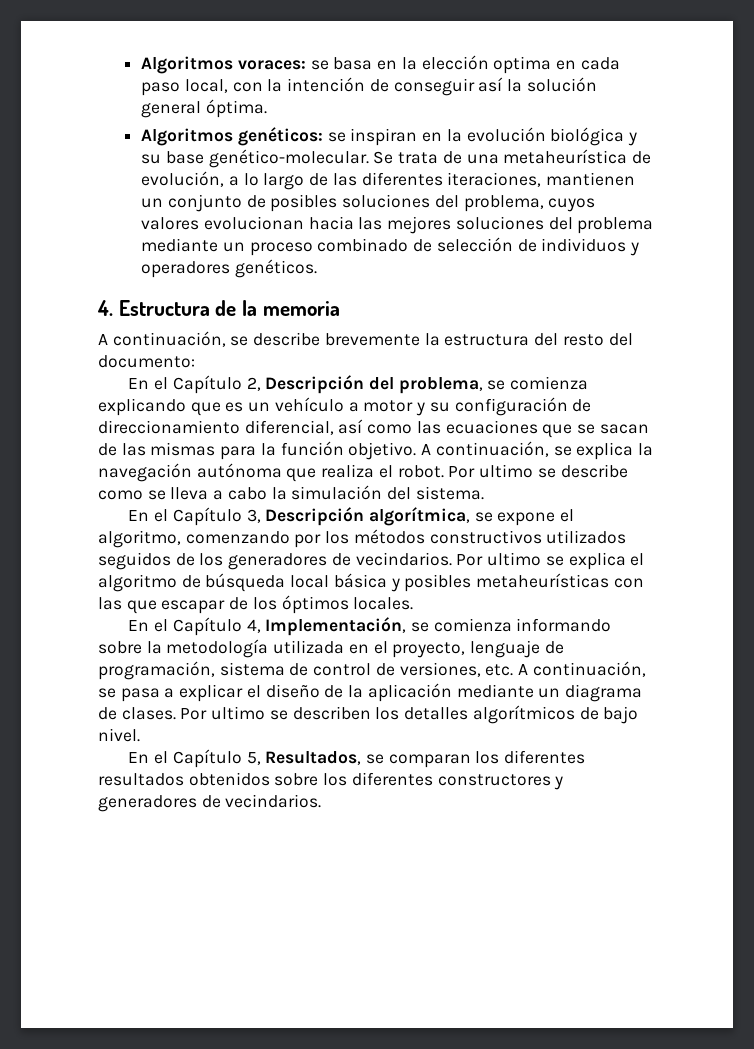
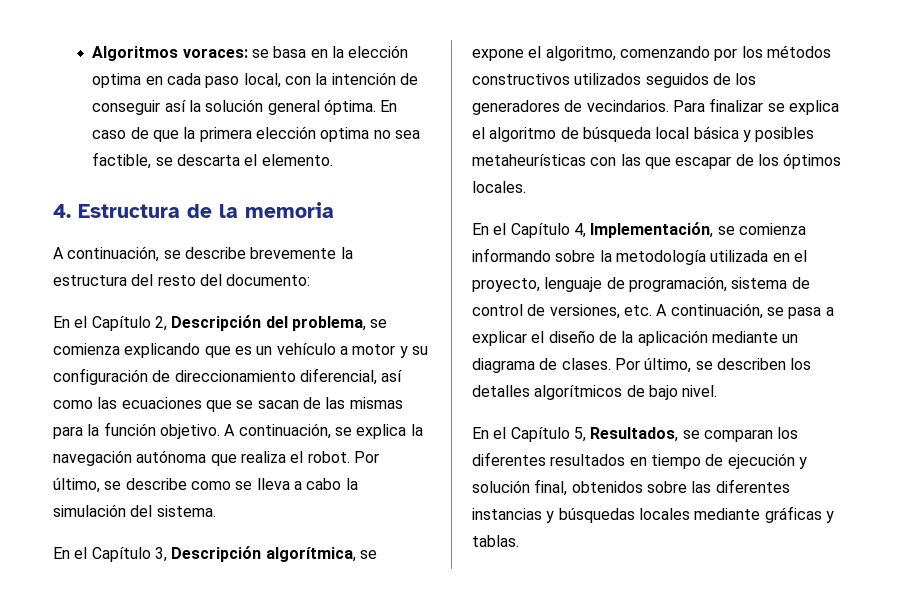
- Algoritmos voraces: se basa en la elección optima en cada paso local, con la intención de conseguir así la solución general óptima.
- Algoritmos genéticos: se inspiran en la evolución biológica y su base genético-molecular. Se trata de una metaheurística de evolución, a lo largo de las diferentes iteraciones, mantienen un conjunto de posibles soluciones del problema, cuyos valores evolucionan hacia las mejores soluciones del problema mediante un proceso combinado de selección de individuos y operadores genéticos.
+ Algoritmos voraces: se basa en la elección optima en cada paso local, con la intención de conseguir así la solución general óptima. En caso de que la primera elección optima no sea factible, se descarta el elemento.
- Por ultimo se describe como se lleva a cabo la simulación del sistema.
+ Por último, se describe como se lleva a cabo la simulación del sistema.
- Por ultimo se explica el algoritmo de búsqueda local básica y posibles metaheurísticas con las que escapar de los óptimos locales.
+ Para finalizar se explica el algoritmo de búsqueda local básica y posibles metaheurísticas con las que escapar de los óptimos locales.
- Por ultimo se describen los detalles algorítmicos de bajo nivel.
+ Por último, se describen los detalles algorítmicos de bajo nivel.
- En el Capítulo 5, Resultados, se comparan los diferentes resultados obtenidos sobre los diferentes constructores y generadores de vecindarios.
+ En el Capítulo 5, Resultados, se comparan los diferentes resultados en tiempo de ejecución y solución final, obtenidos sobre las diferentes instancias y búsquedas locales mediante gráficas y tablas.

